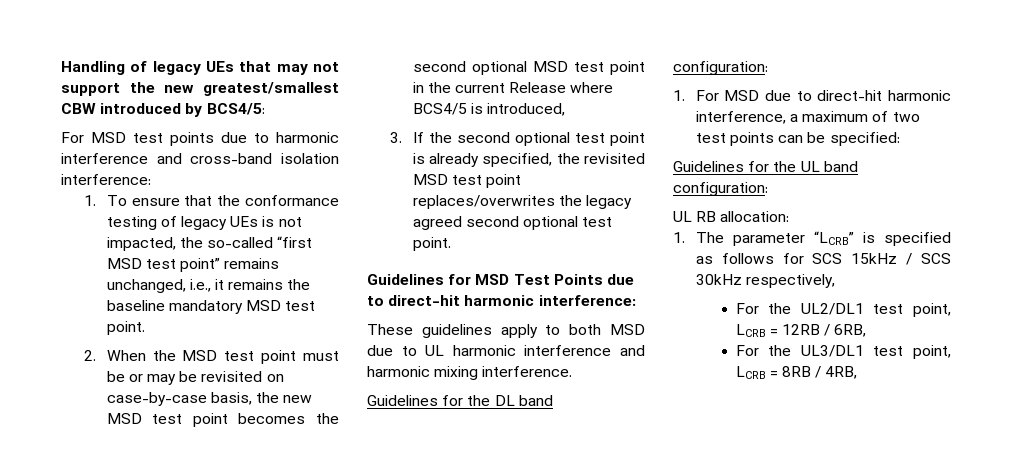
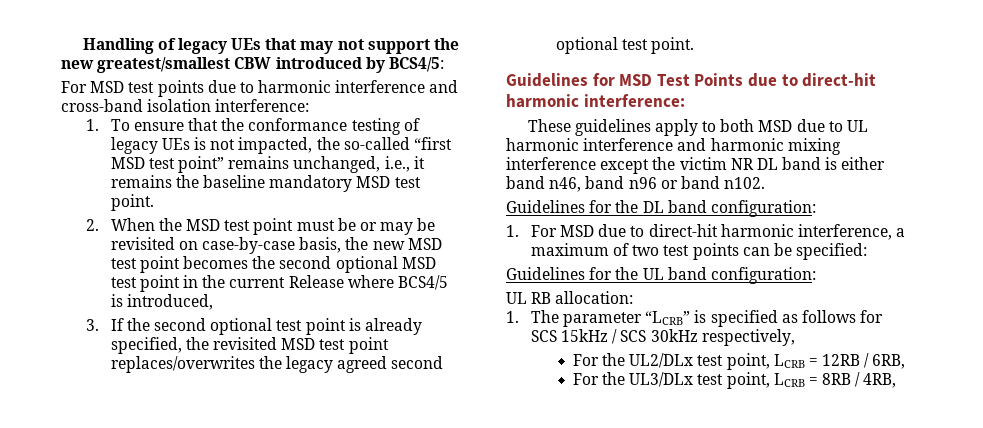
- These guidelines apply to both MSD due to UL harmonic interference and harmonic mixing interference.
+ These guidelines apply to both MSD due to UL harmonic interference and harmonic mixing interference except the victim NR DL band is either band n46, band n96 or band n102.
- For the UL2/DL1 test point, LCRB = 12RB / 6RB,
+ For the UL2/DLx test point, LCRB = 12RB / 6RB,
- For the UL3/DL1 test point, LCRB = 8RB / 4RB,
+ For the UL3/DLx test point, LCRB = 8RB / 4RB,

